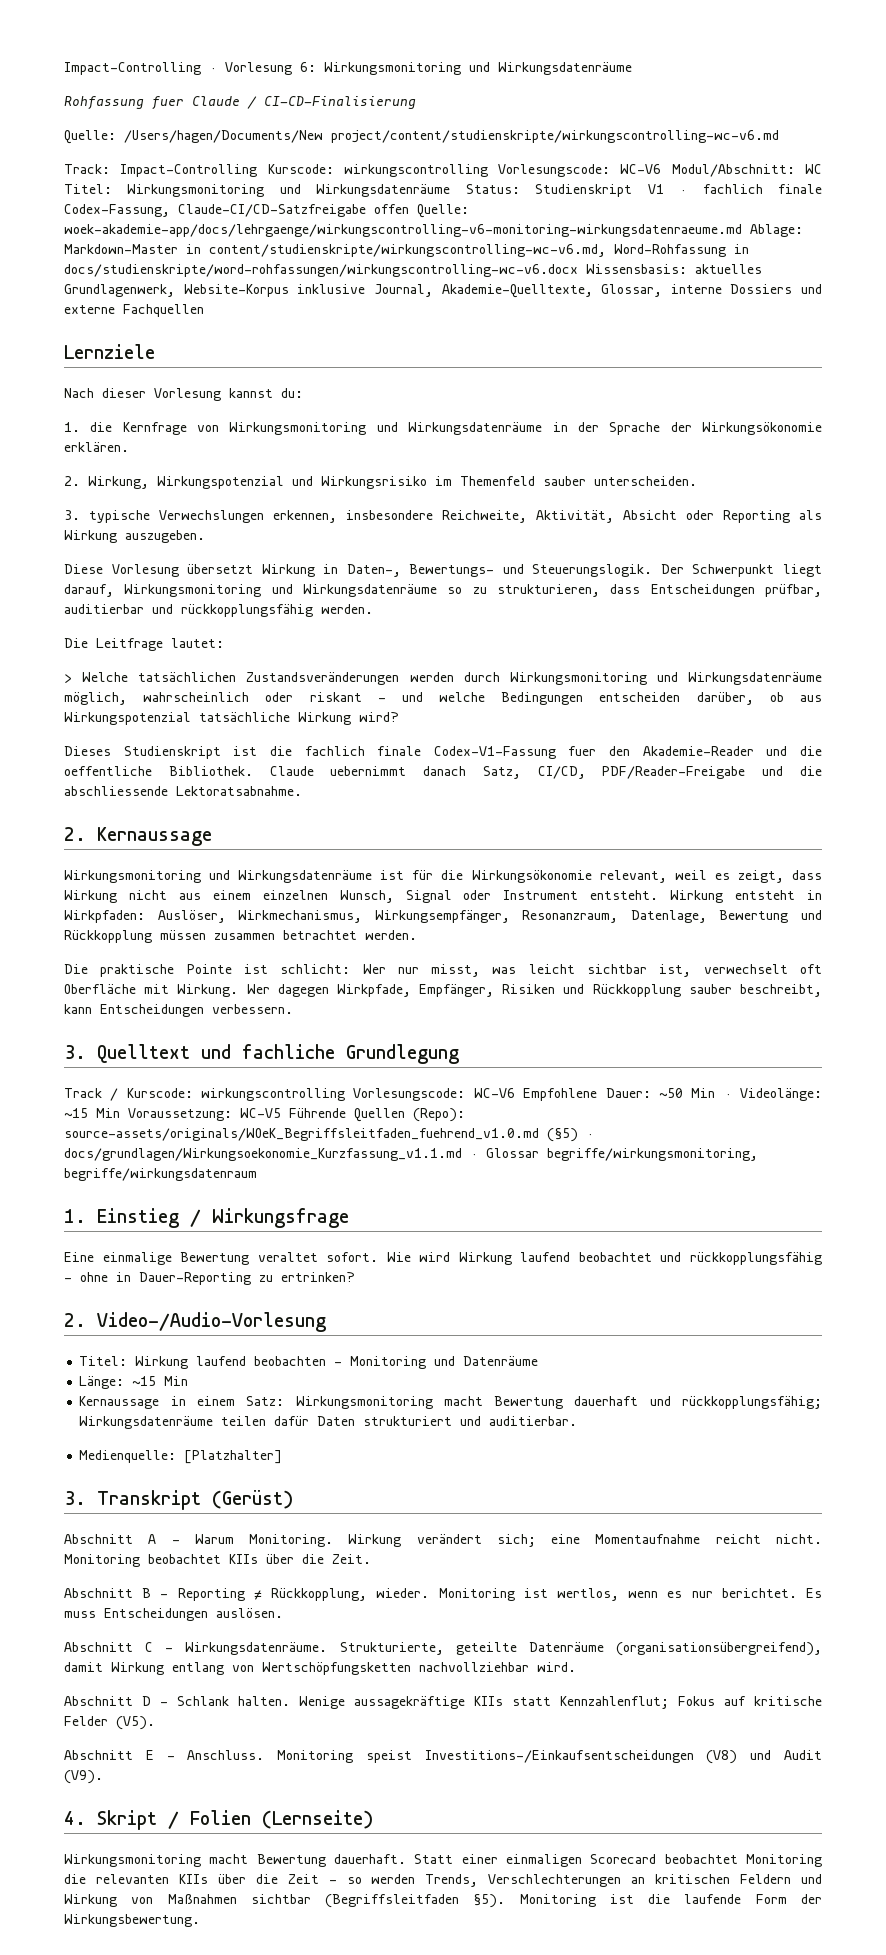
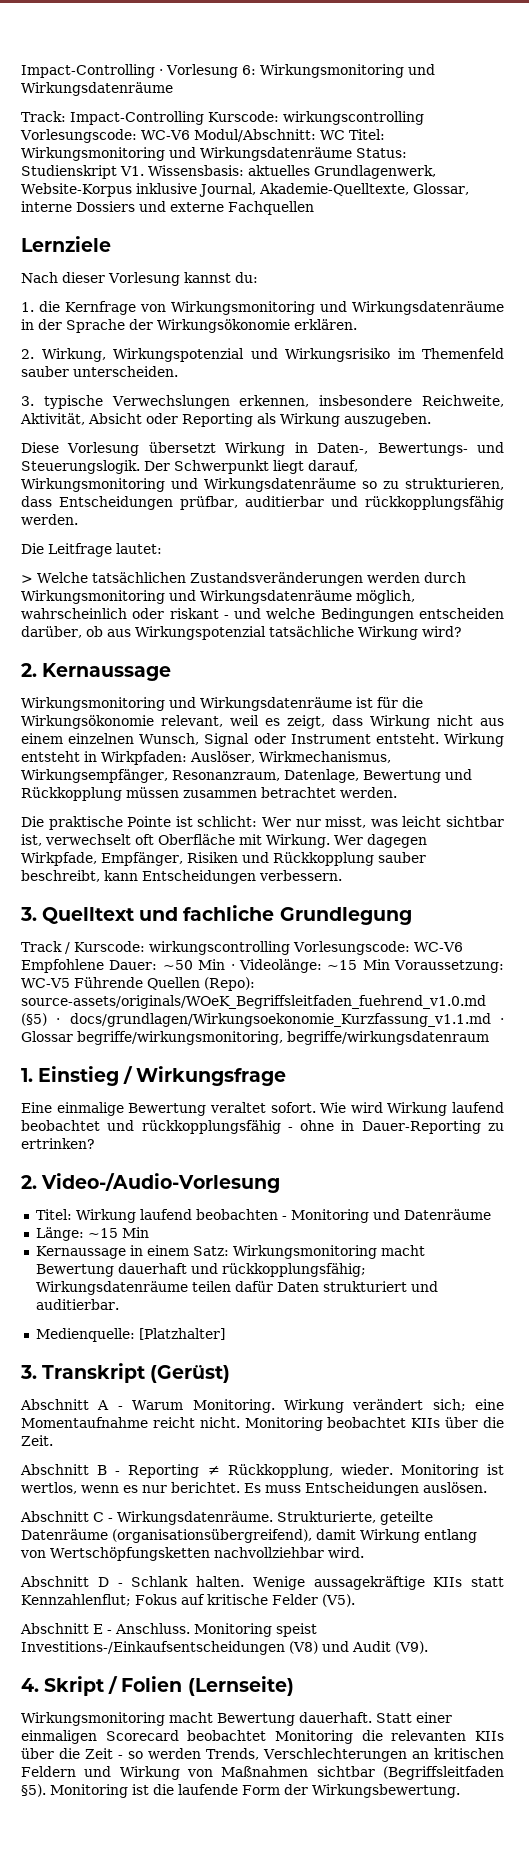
- Rohfassung fuer Claude / CI-CD-Finalisierung
- Quelle: /Users/hagen/Documents/New project/content/studienskripte/wirkungscontrolling-wc-v6.md
- Track: Impact-Controlling Kurscode: wirkungscontrolling Vorlesungscode: WC-V6 Modul/Abschnitt: WC Titel: Wirkungsmonitoring und Wirkungsdatenräume Status: Studienskript V1 · fachlich finale Codex-Fassung, Claude-CI/CD-Satzfreigabe offen Quelle: woek-akademie-app/docs/lehrgaenge/wirkungscontrolling-v6-monitoring-wirkungsdatenraeume.md Ablage: Markdown-Master in content/studienskripte/wirkungscontrolling-wc-v6.md, Word-Rohfassung in docs/studienskripte/word-rohfassungen/wirkungscontrolling-wc-v6.docx Wissensbasis: aktuelles Grundlagenwerk, Website-Korpus inklusive Journal, Akademie-Quelltexte, Glossar, interne Dossiers und externe Fachquellen
+ Track: Impact-Controlling Kurscode: wirkungscontrolling Vorlesungscode: WC-V6 Modul/Abschnitt: WC Titel: Wirkungsmonitoring und Wirkungsdatenräume Status: Studienskript V1. Wissensbasis: aktuelles Grundlagenwerk, Website-Korpus inklusive Journal, Akademie-Quelltexte, Glossar, interne Dossiers und externe Fachquellen
- Dieses Studienskript ist die fachlich finale Codex-V1-Fassung fuer den Akademie-Reader und die oeffentliche Bibliothek. Claude uebernimmt danach Satz, CI/CD, PDF/Reader-Freigabe und die abschliessende Lektoratsabnahme.

